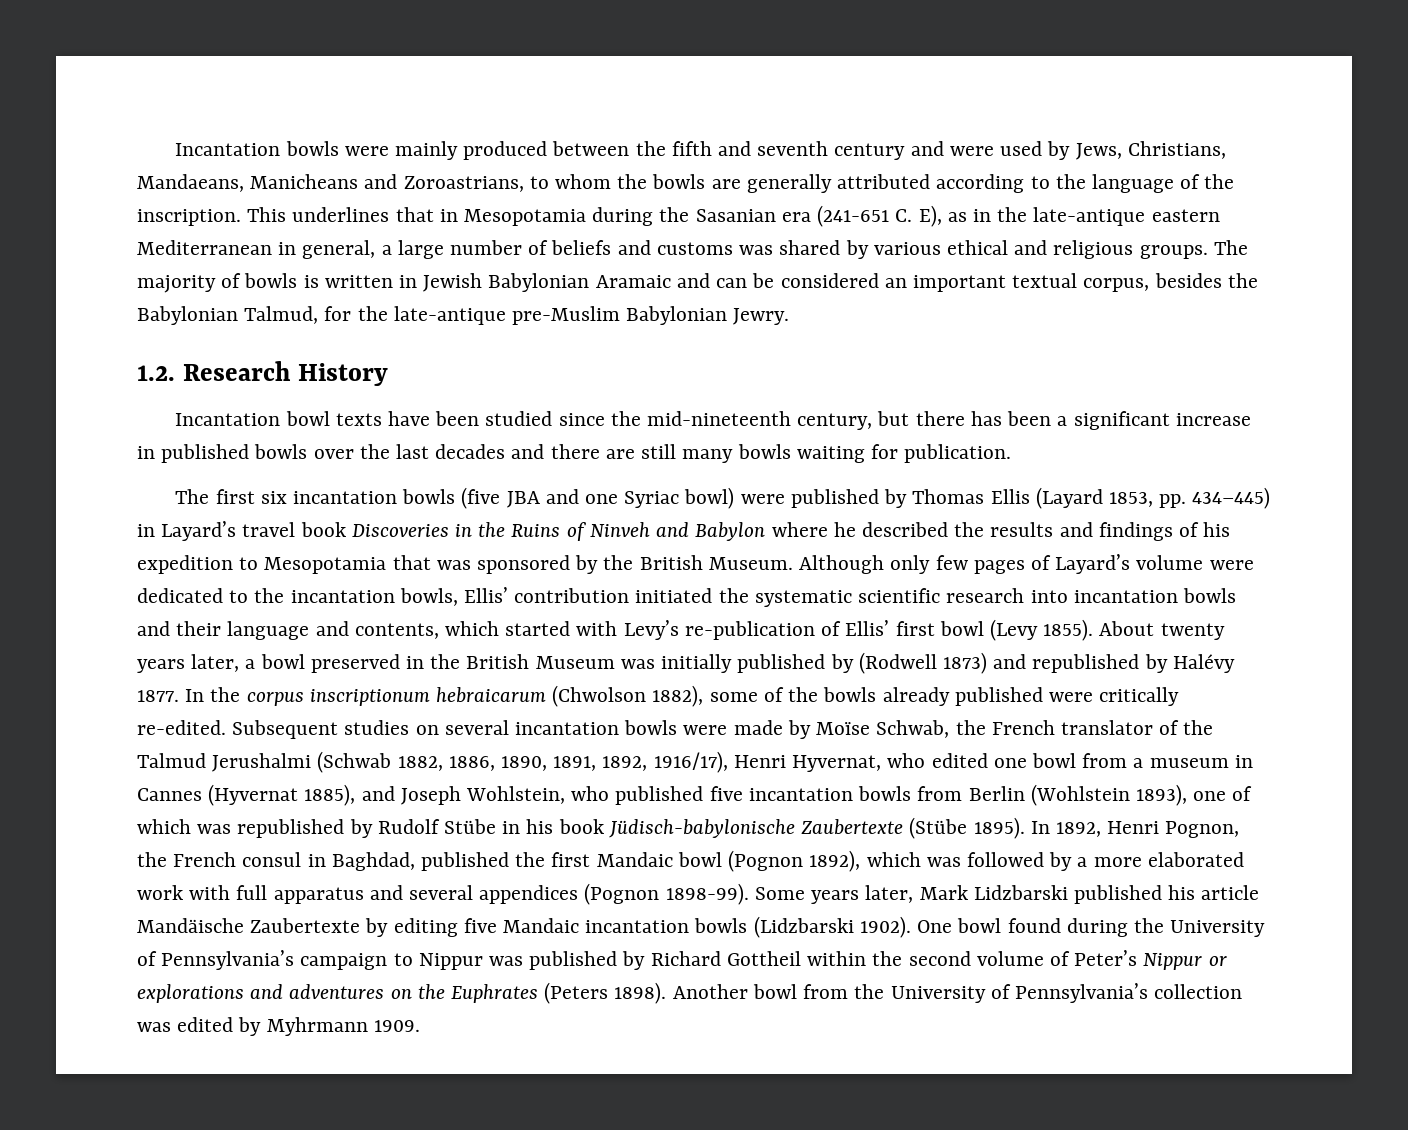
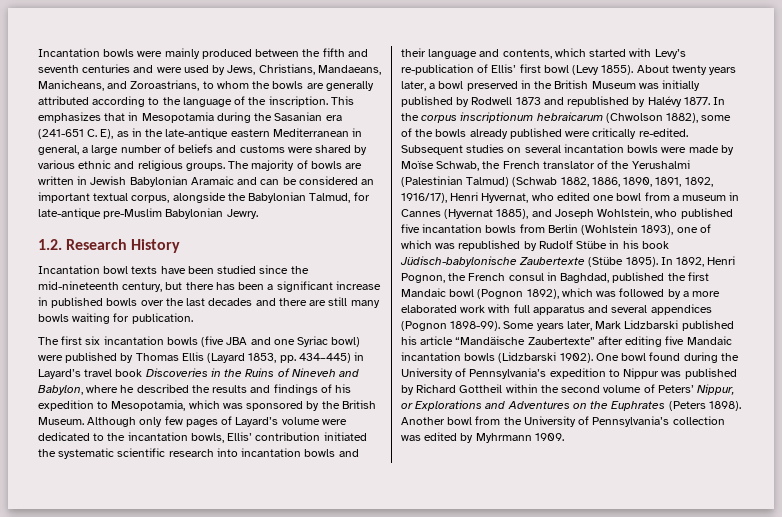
- Incantation bowls were mainly produced between the fifth and seventh century and were used by Jews, Christians, Mandaeans, Manicheans and Zoroastrians, to whom the bowls are generally attributed according to the language of the inscription.
+ Incantation bowls were mainly produced between the fifth and seventh centuries and were used by Jews, Christians, Mandaeans, Manicheans, and Zoroastrians, to whom the bowls are generally attributed according to the language of the inscription.
- This underlines that in Mesopotamia during the Sasanian era (241-651 C. E), as in the late-antique eastern Mediterranean in general, a large number of beliefs and customs was shared by various ethical and religious groups.
+ This emphasizes that in Mesopotamia during the Sasanian era (241-651 C. E), as in the late-antique eastern Mediterranean in general, a large number of beliefs and customs were shared by various ethnic and religious groups.
- The majority of bowls is written in Jewish Babylonian Aramaic and can be considered an important textual corpus, besides the Babylonian Talmud, for the late-antique pre-Muslim Babylonian Jewry.
+ The majority of bowls are written in Jewish Babylonian Aramaic and can be considered an important textual corpus, alongside the Babylonian Talmud, for late-antique pre-Muslim Babylonian Jewry.
- The first six incantation bowls (five JBA and one Syriac bowl) were published by Thomas Ellis (Layard 1853, pp. 434–445) in Layard’s travel book Discoveries in the Ruins of Ninveh and Babylon where he described the results and findings of his expedition to Mesopotamia that was sponsored by the British Museum.
+ The first six incantation bowls (five JBA and one Syriac bowl) were published by Thomas Ellis (Layard 1853, pp. 434–445) in Layard’s travel book Discoveries in the Ruins of Nineveh and Babylon, where he described the results and findings of his expedition to Mesopotamia, which was sponsored by the British Museum.
- About twenty years later, a bowl preserved in the British Museum was initially published by (Rodwell 1873) and republished by Halévy 1877.
+ About twenty years later, a bowl preserved in the British Museum was initially published by Rodwell 1873 and republished by Halévy 1877.
- Subsequent studies on several incantation bowls were made by Moïse Schwab, the French translator of the Talmud Jerushalmi (Schwab 1882, 1886, 1890, 1891, 1892, 1916/17), Henri Hyvernat, who edited one bowl from a museum in Cannes (Hyvernat 1885), and Joseph Wohlstein, who published five incantation bowls from Berlin (Wohlstein 1893), one of which was republished by Rudolf Stübe in his book Jüdisch-babylonische Zaubertexte (Stübe 1895).
+ Subsequent studies on several incantation bowls were made by Moïse Schwab, the French translator of the Yerushalmi (Palestinian Talmud) (Schwab 1882, 1886, 1890, 1891, 1892, 1916/17), Henri Hyvernat, who edited one bowl from a museum in Cannes (Hyvernat 1885), and Joseph Wohlstein, who published five incantation bowls from Berlin (Wohlstein 1893), one of which was republished by Rudolf Stübe in his book Jüdisch-babylonische Zaubertexte (Stübe 1895).
- Some years later, Mark Lidzbarski published his article Mandäische Zaubertexte by editing five Mandaic incantation bowls (Lidzbarski 1902).
+ Some years later, Mark Lidzbarski published his article “Mandäische Zaubertexte” after editing five Mandaic incantation bowls (Lidzbarski 1902).
- One bowl found during the University of Pennsylvania’s campaign to Nippur was published by Richard Gottheil within the second volume of Peter’s Nippur or explorations and adventures on the Euphrates (Peters 1898).
+ One bowl found during the University of Pennsylvania’s expedition to Nippur was published by Richard Gottheil within the second volume of Peters’ Nippur, or Explorations and Adventures on the Euphrates (Peters 1898).

